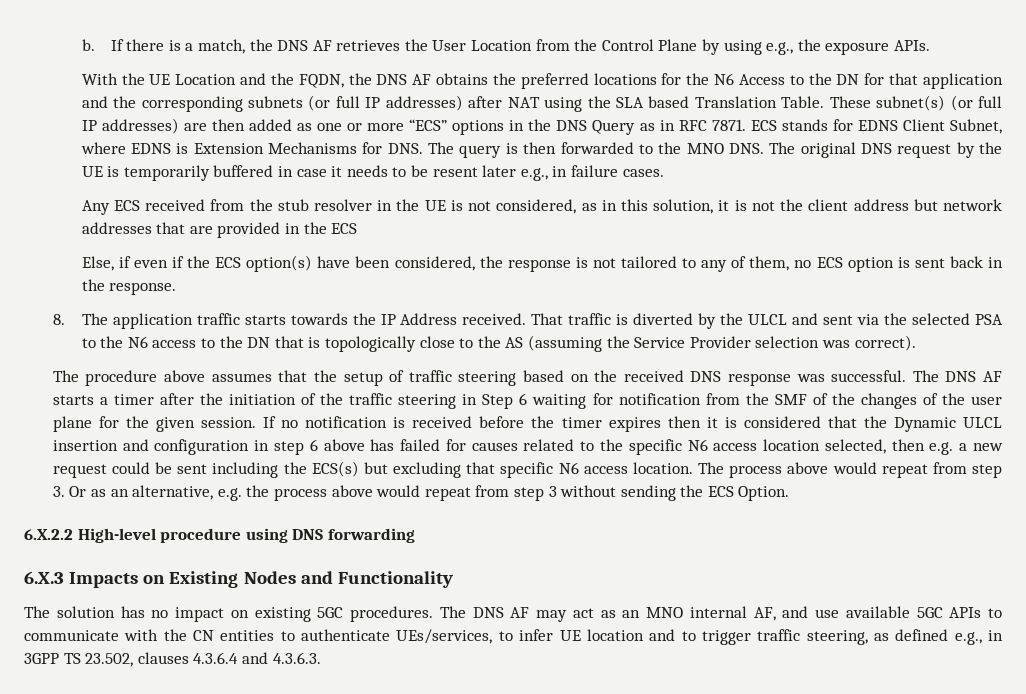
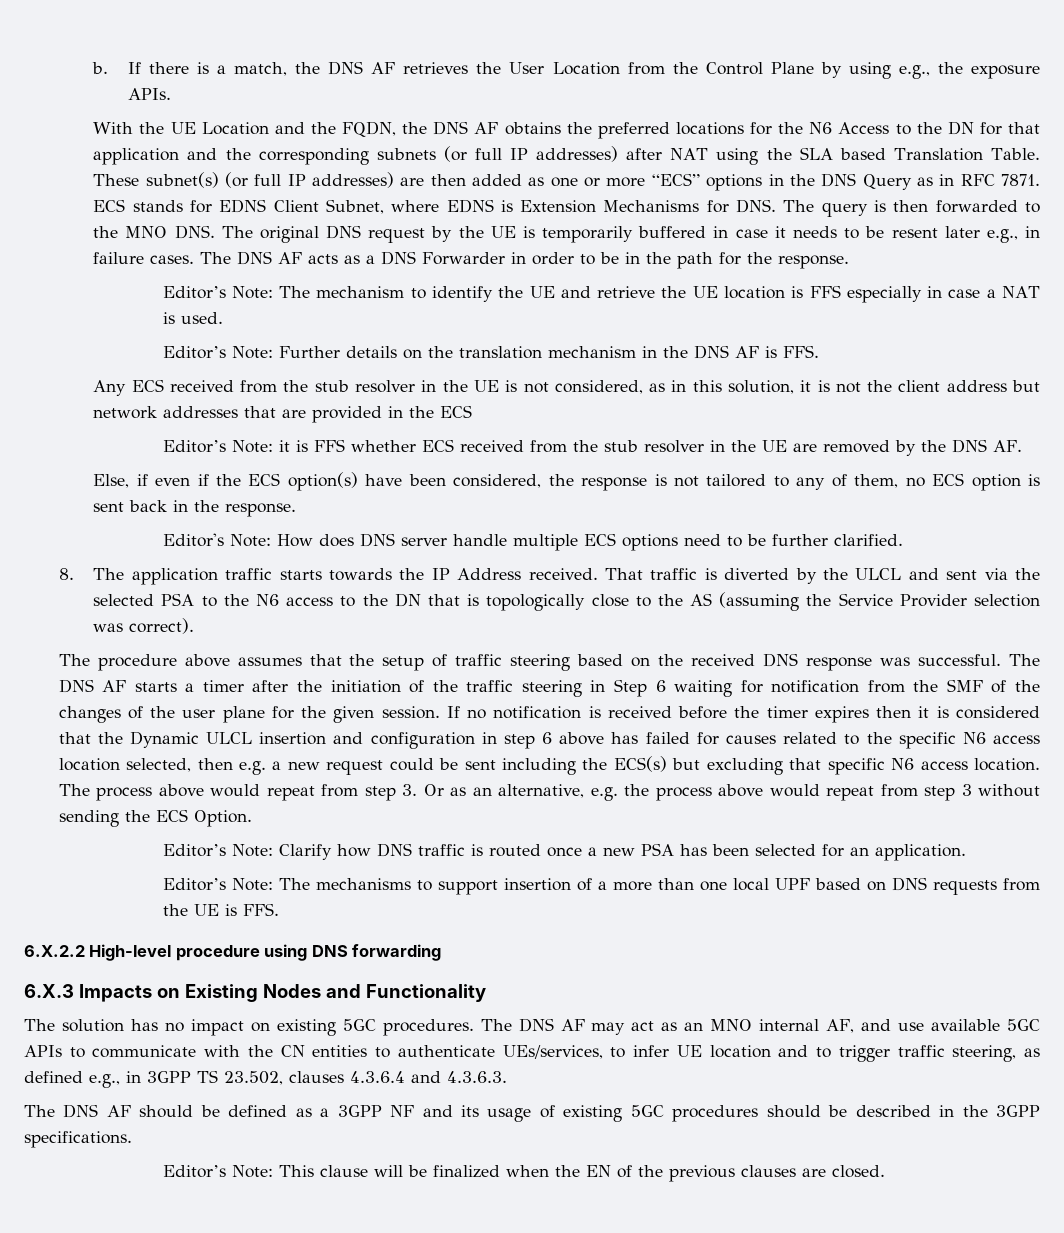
+ The DNS AF acts as a DNS Forwarder in order to be in the path for the response.
+ Editor’s Note: The mechanism to identify the UE and retrieve the UE location is FFS especially in case a NAT is used.
+ Editor’s Note: Further details on the translation mechanism in the DNS AF is FFS.
+ Editor’s Note: it is FFS whether ECS received from the stub resolver in the UE are removed by the DNS AF.
+ Editor's Note: How does DNS server handle multiple ECS options need to be further clarified.
+ Editor’s Note: Clarify how DNS traffic is routed once a new PSA has been selected for an application.
+ Editor’s Note: The mechanisms to support insertion of a more than one local UPF based on DNS requests from the UE is FFS.
+ The DNS AF should be defined as a 3GPP NF and its usage of existing 5GC procedures should be described in the 3GPP specifications.
+ Editor’s Note: This clause will be finalized when the EN of the previous clauses are closed.

